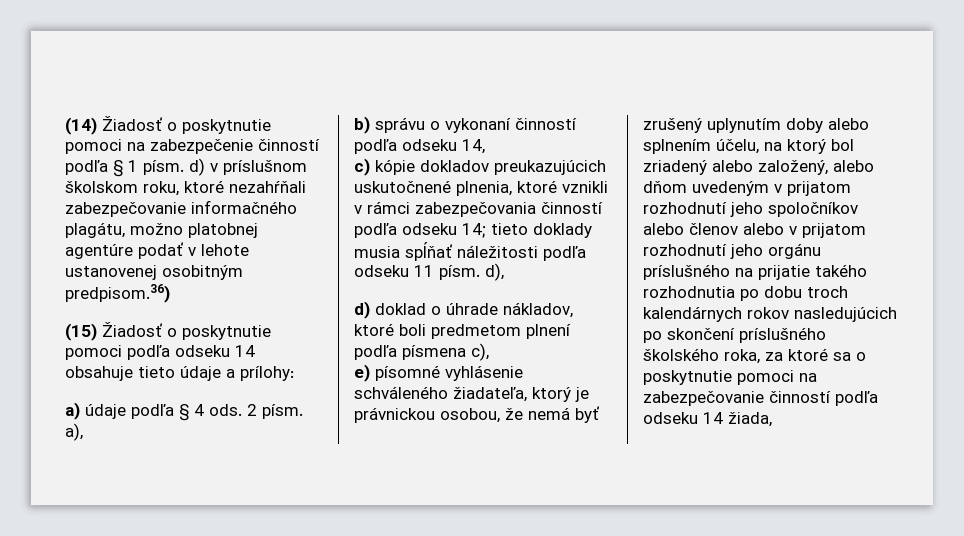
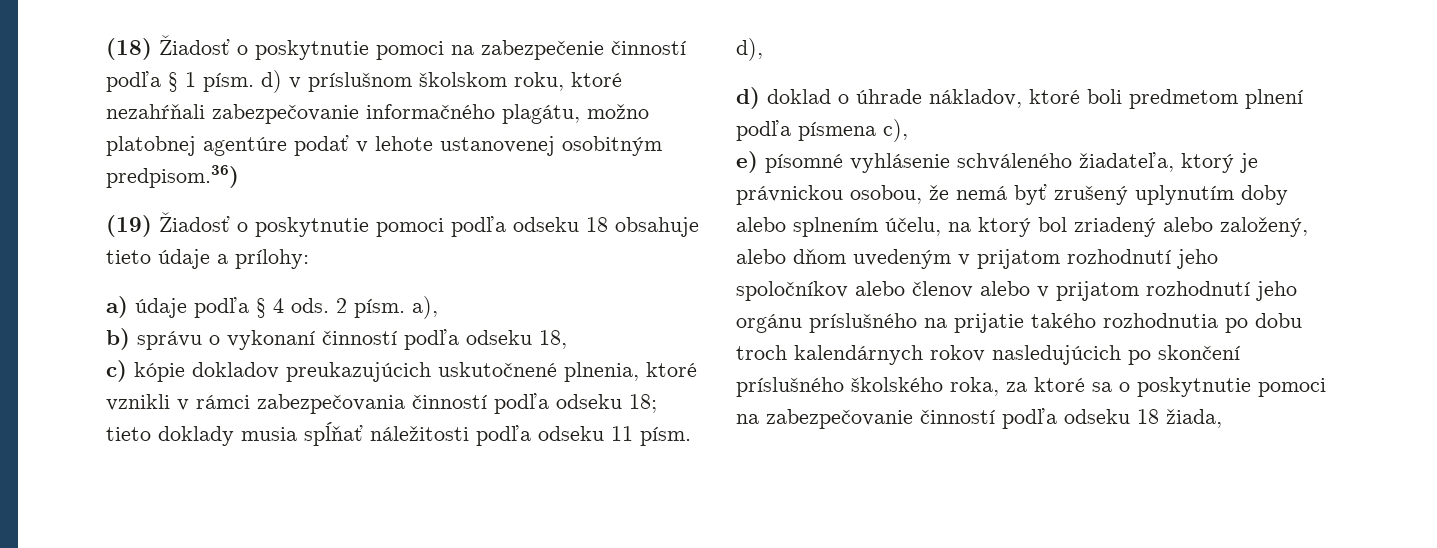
- (14) Žiadosť o poskytnutie pomoci na zabezpečenie činností podľa § 1 písm. d) v príslušnom školskom roku, ktoré nezahŕňali zabezpečovanie informačného plagátu, možno platobnej agentúre podať v lehote ustanovenej osobitným predpisom.36)
+ (18) Žiadosť o poskytnutie pomoci na zabezpečenie činností podľa § 1 písm. d) v príslušnom školskom roku, ktoré nezahŕňali zabezpečovanie informačného plagátu, možno platobnej agentúre podať v lehote ustanovenej osobitným predpisom.36)
- (15) Žiadosť o poskytnutie pomoci podľa odseku 14 obsahuje tieto údaje a prílohy:
+ (19) Žiadosť o poskytnutie pomoci podľa odseku 18 obsahuje tieto údaje a prílohy:
- b) správu o vykonaní činností podľa odseku 14,
+ b) správu o vykonaní činností podľa odseku 18,
- c) kópie dokladov preukazujúcich uskutočnené plnenia, ktoré vznikli v rámci zabezpečovania činností podľa odseku 14; tieto doklady musia spĺňať náležitosti podľa odseku 11 písm. d),
+ c) kópie dokladov preukazujúcich uskutočnené plnenia, ktoré vznikli v rámci zabezpečovania činností podľa odseku 18; tieto doklady musia spĺňať náležitosti podľa odseku 11 písm. d),
- e) písomné vyhlásenie schváleného žiadateľa, ktorý je právnickou osobou, že nemá byť zrušený uplynutím doby alebo splnením účelu, na ktorý bol zriadený alebo založený, alebo dňom uvedeným v prijatom rozhodnutí jeho spoločníkov alebo členov alebo v prijatom rozhodnutí jeho orgánu príslušného na prijatie takého rozhodnutia po dobu troch kalendárnych rokov nasledujúcich po skončení príslušného školského roka, za ktoré sa o poskytnutie pomoci na zabezpečovanie činností podľa odseku 14 žiada,
+ e) písomné vyhlásenie schváleného žiadateľa, ktorý je právnickou osobou, že nemá byť zrušený uplynutím doby alebo splnením účelu, na ktorý bol zriadený alebo založený, alebo dňom uvedeným v prijatom rozhodnutí jeho spoločníkov alebo členov alebo v prijatom rozhodnutí jeho orgánu príslušného na prijatie takého rozhodnutia po dobu troch kalendárnych rokov nasledujúcich po skončení príslušného školského roka, za ktoré sa o poskytnutie pomoci na zabezpečovanie činností podľa odseku 18 žiada,

